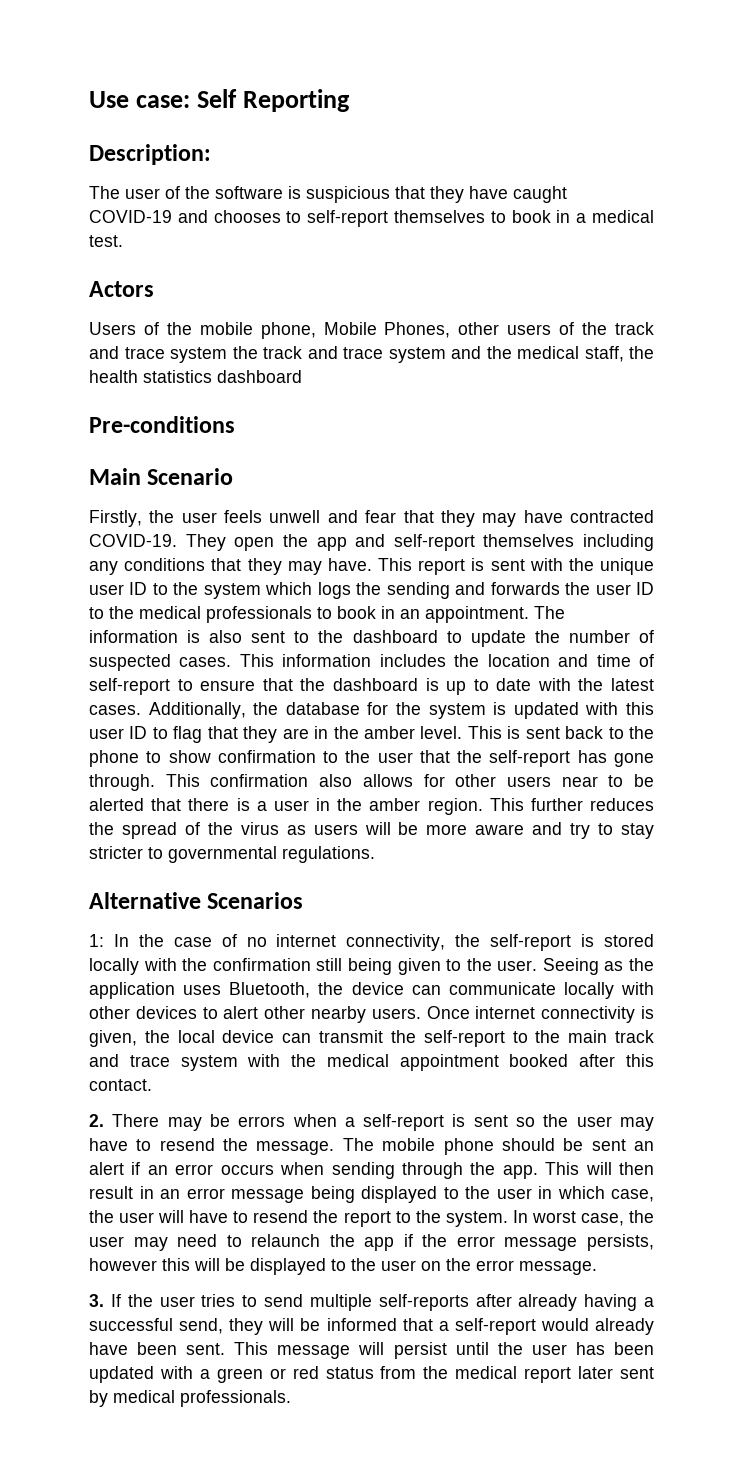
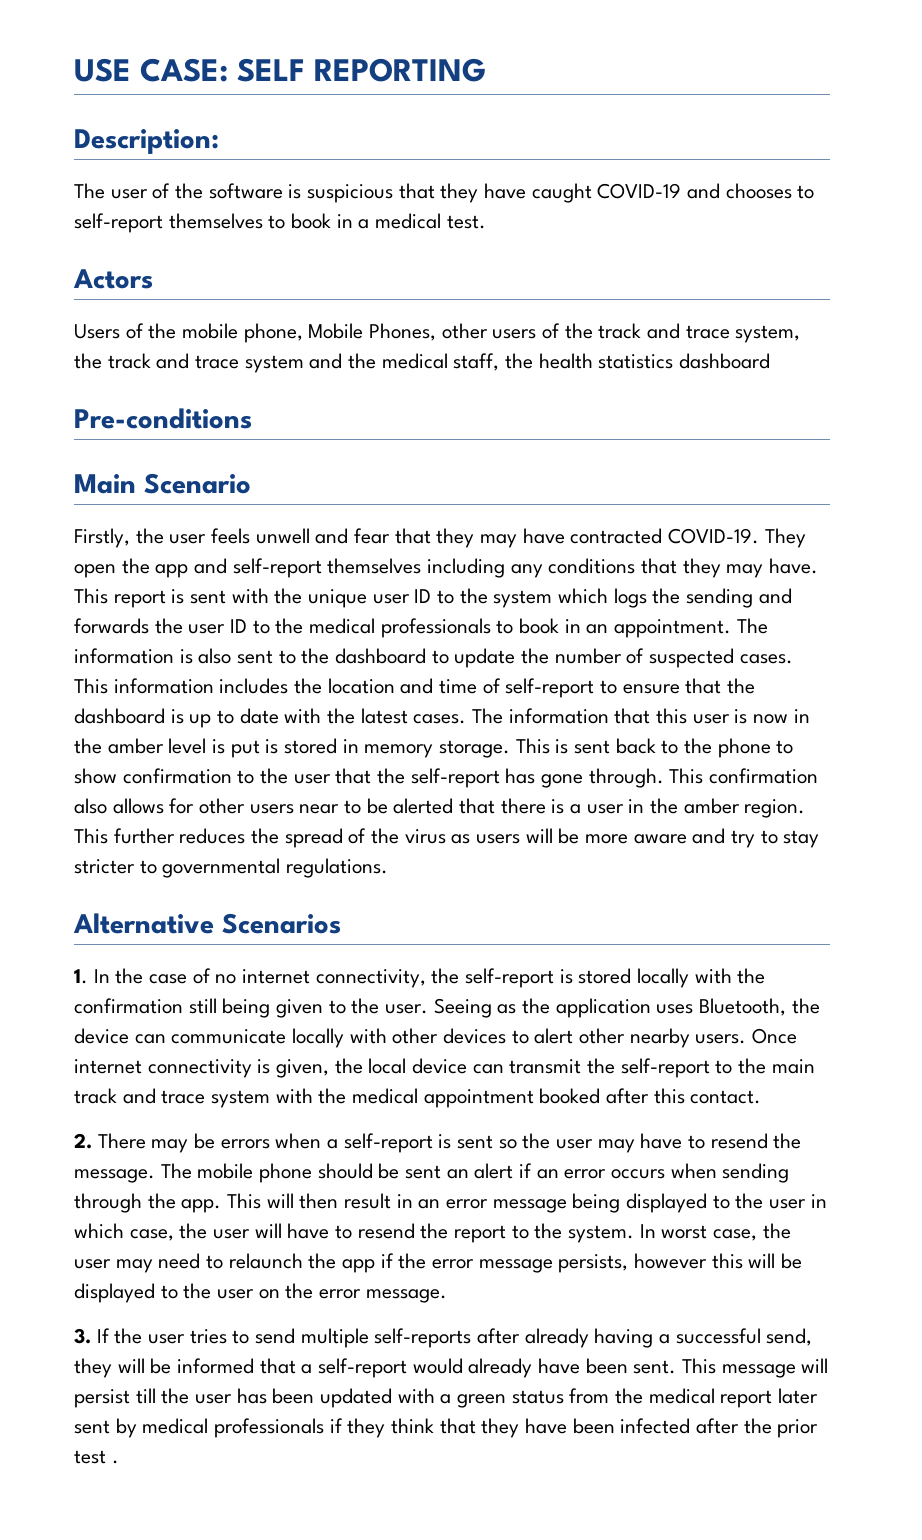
- Use case: Self Reporting
+ USE CASE: SELF REPORTING
- Users of the mobile phone, Mobile Phones, other users of the track and trace system the track and trace system and the medical staff, the health statistics dashboard
+ Users of the mobile phone, Mobile Phones, other users of the track and trace system, the track and trace system and the medical staff, the health statistics dashboard
- Additionally, the database for the system is updated with this user ID to flag that they are in the amber level.
+ The information that this user is now in the amber level is put is stored in memory storage.
- 1: In the case of no internet connectivity, the self-report is stored locally with the confirmation still being given to the user.
+ 1. In the case of no internet connectivity, the self-report is stored locally with the confirmation still being given to the user.
- This message will persist until the user has been updated with a green or red status from the medical report later sent by medical professionals.
+ This message will persist till the user has been updated with a green status from the medical report later sent by medical professionals if they think that they have been infected after the prior test .

